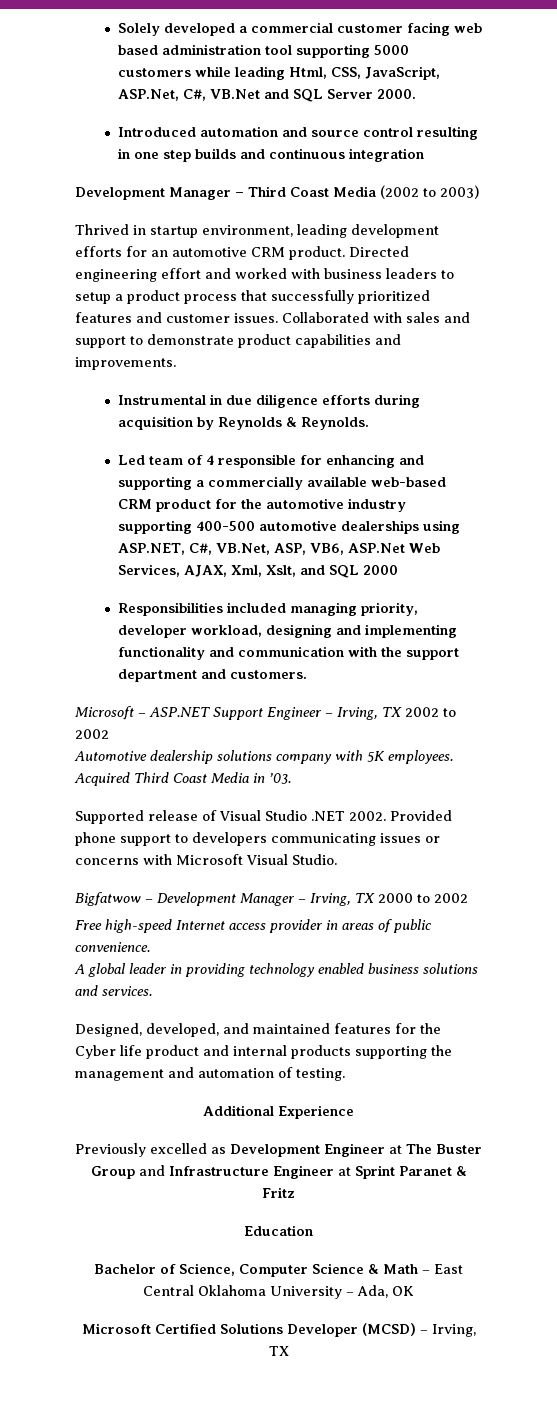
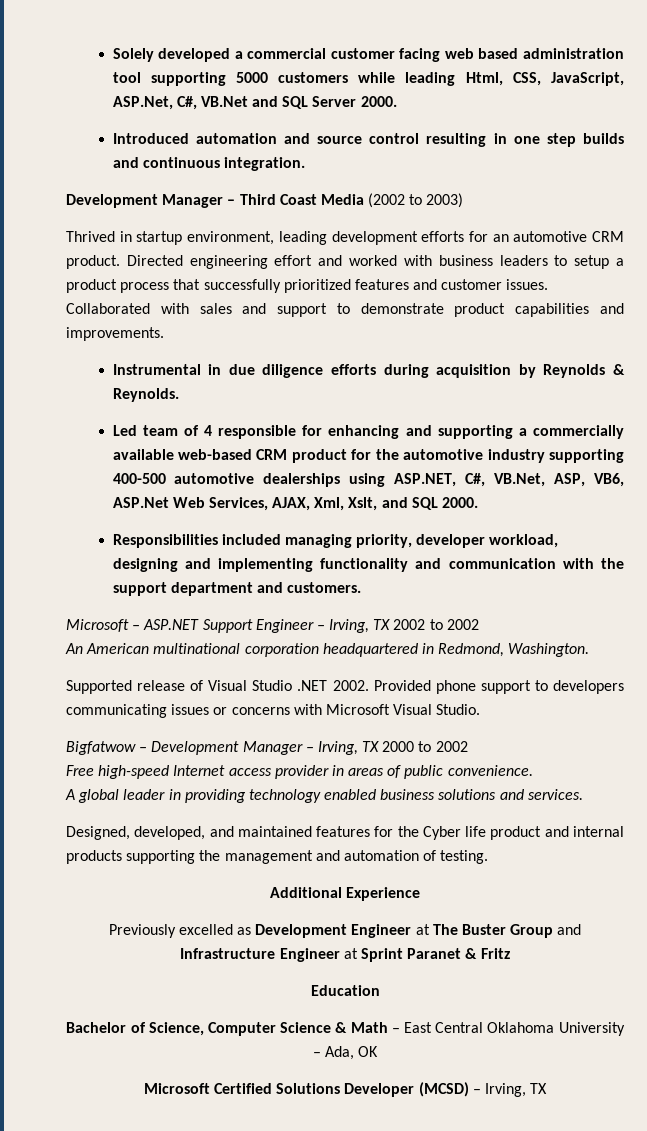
- Introduced automation and source control resulting in one step builds and continuous integration
+ Introduced automation and source control resulting in one step builds and continuous integration.
- Led team of 4 responsible for enhancing and supporting a commercially available web-based CRM product for the automotive industry supporting 400-500 automotive dealerships using ASP.NET, C#, VB.Net, ASP, VB6, ASP.Net Web Services, AJAX, Xml, Xslt, and SQL 2000
+ Led team of 4 responsible for enhancing and supporting a commercially available web-based CRM product for the automotive industry supporting 400-500 automotive dealerships using ASP.NET, C#, VB.Net, ASP, VB6, ASP.Net Web Services, AJAX, Xml, Xslt, and SQL 2000.
- Automotive dealership solutions company with 5K employees. Acquired Third Coast Media in ’03.
+ An American multinational corporation headquartered in Redmond, Washington.

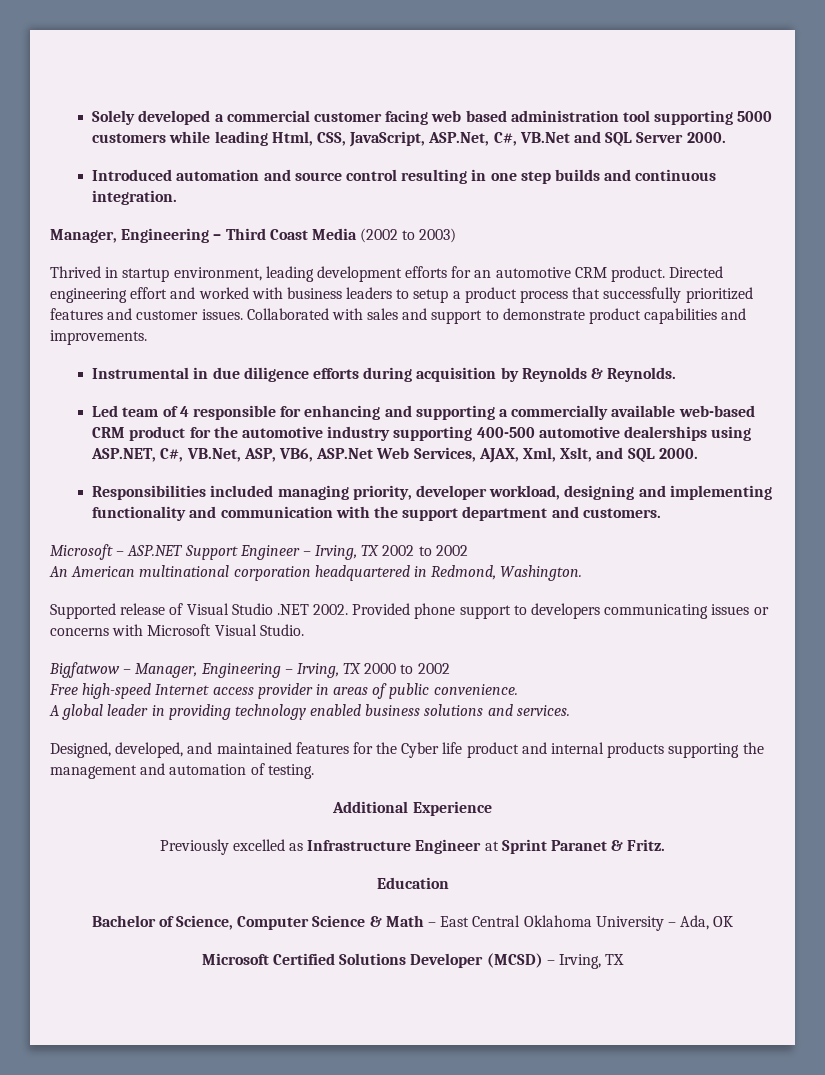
- Development Manager – Third Coast Media (2002 to 2003)
+ Manager, Engineering – Third Coast Media (2002 to 2003)
- Bigfatwow – Development Manager – Irving, TX 2000 to 2002
+ Bigfatwow – Manager, Engineering – Irving, TX 2000 to 2002
- Previously excelled as Development Engineer at The Buster Group and Infrastructure Engineer at Sprint Paranet & Fritz
+ Previously excelled as Infrastructure Engineer at Sprint Paranet & Fritz.

